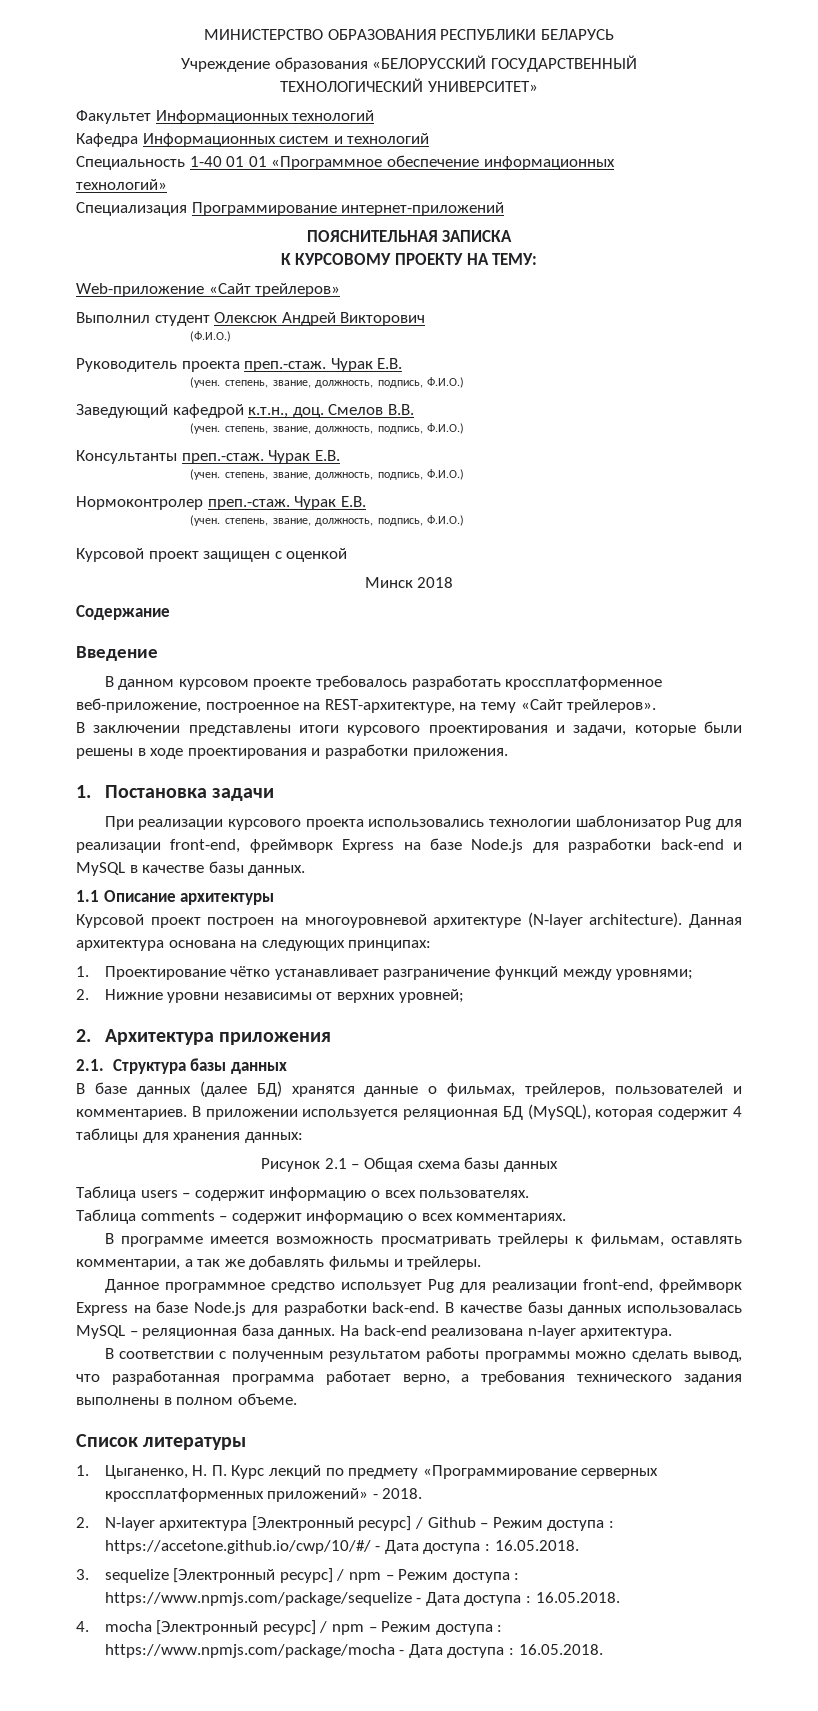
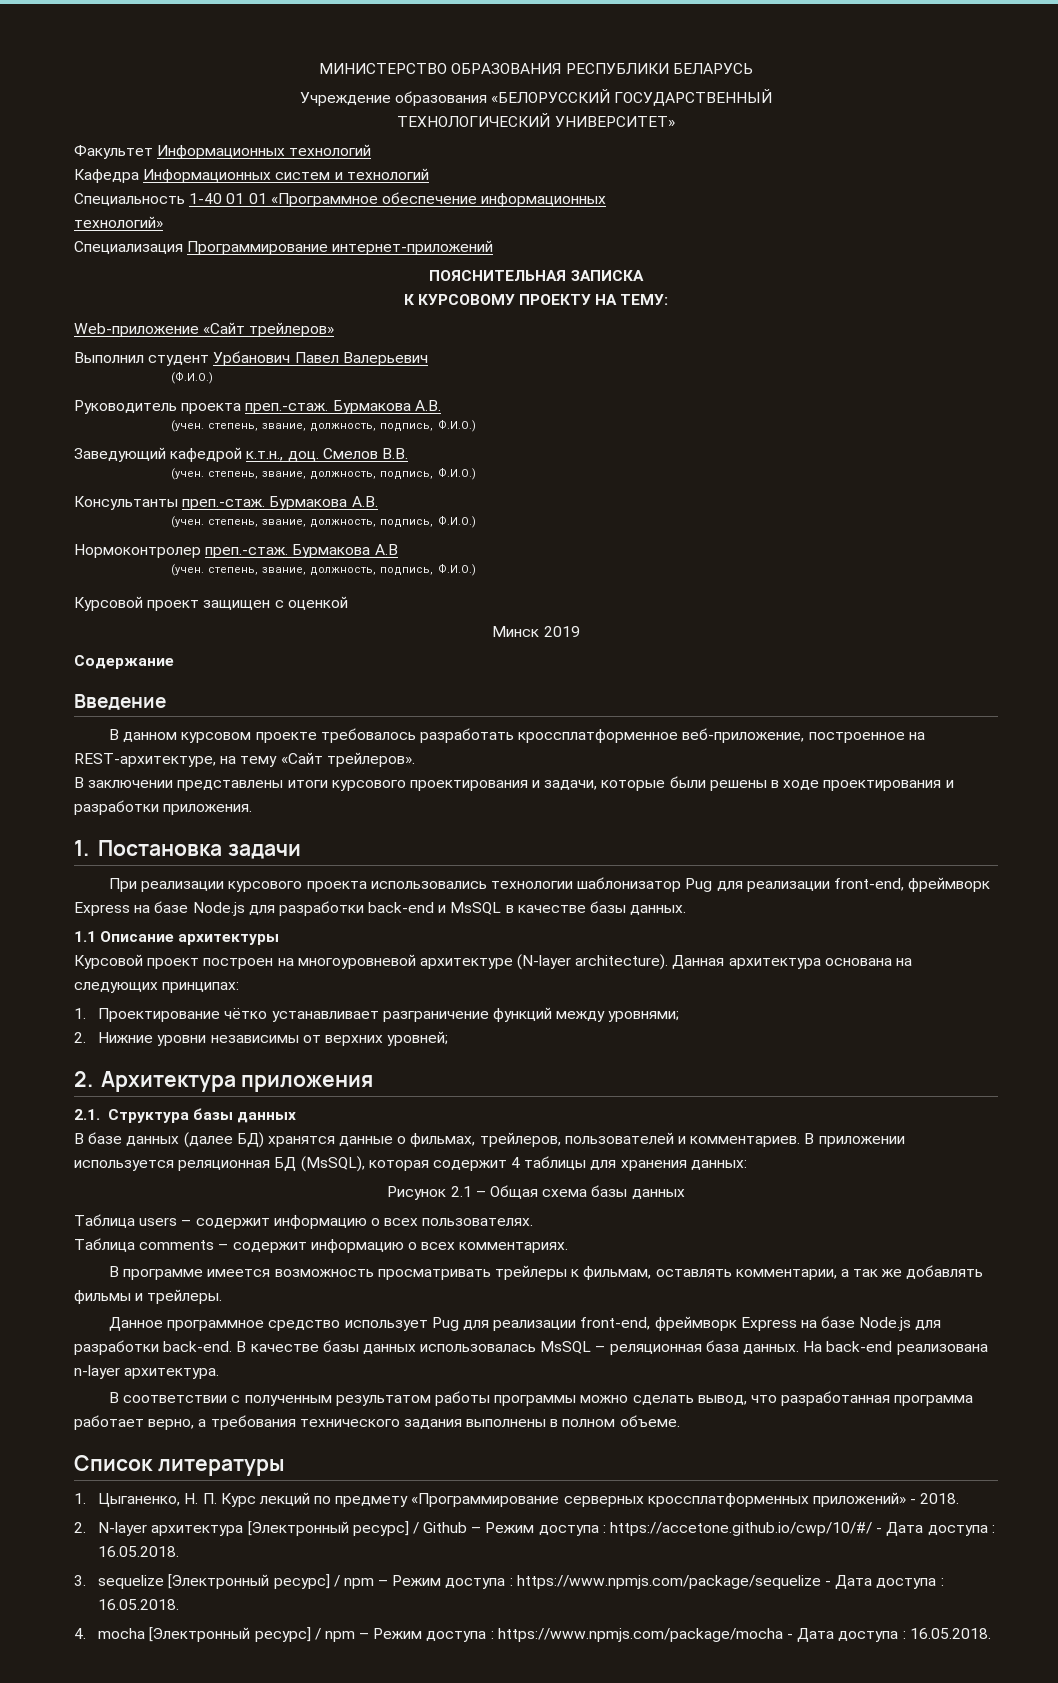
- Выполнил студент Олексюк Андрей Викторович
+ Выполнил студент Урбанович Павел Валерьевич
- Руководитель проекта преп.-стаж. Чурак Е.В.
+ Руководитель проекта преп.-стаж. Бурмакова А.В.
- Консультанты преп.-стаж. Чурак Е.В.
+ Консультанты преп.-стаж. Бурмакова А.В.
- Нормоконтролер преп.-стаж. Чурак Е.В.
+ Нормоконтролер преп.-стаж. Бурмакова А.В
- Минск 2018
+ Минск 2019
- При реализации курсового проекта использовались технологии шаблонизатор Pug для реализации front-end, фреймворк Express на базе Node.js для разработки back-end и MySQL в качестве базы данных.
+ При реализации курсового проекта использовались технологии шаблонизатор Pug для реализации front-end, фреймворк Express на базе Node.js для разработки back-end и MsSQL в качестве базы данных.
- В приложении используется реляционная БД (MySQL), которая содержит 4 таблицы для хранения данных:
+ В приложении используется реляционная БД (MsSQL), которая содержит 4 таблицы для хранения данных:
- В качестве базы данных использовалась MySQL – реляционная база данных.
+ В качестве базы данных использовалась MsSQL – реляционная база данных.

